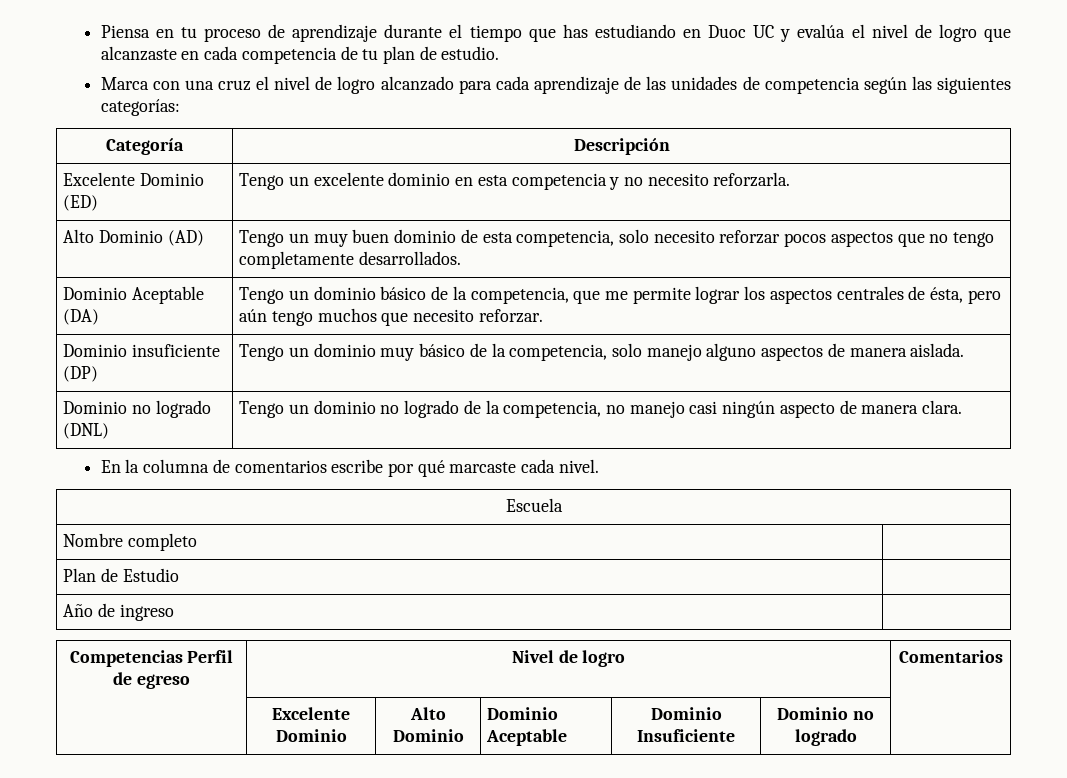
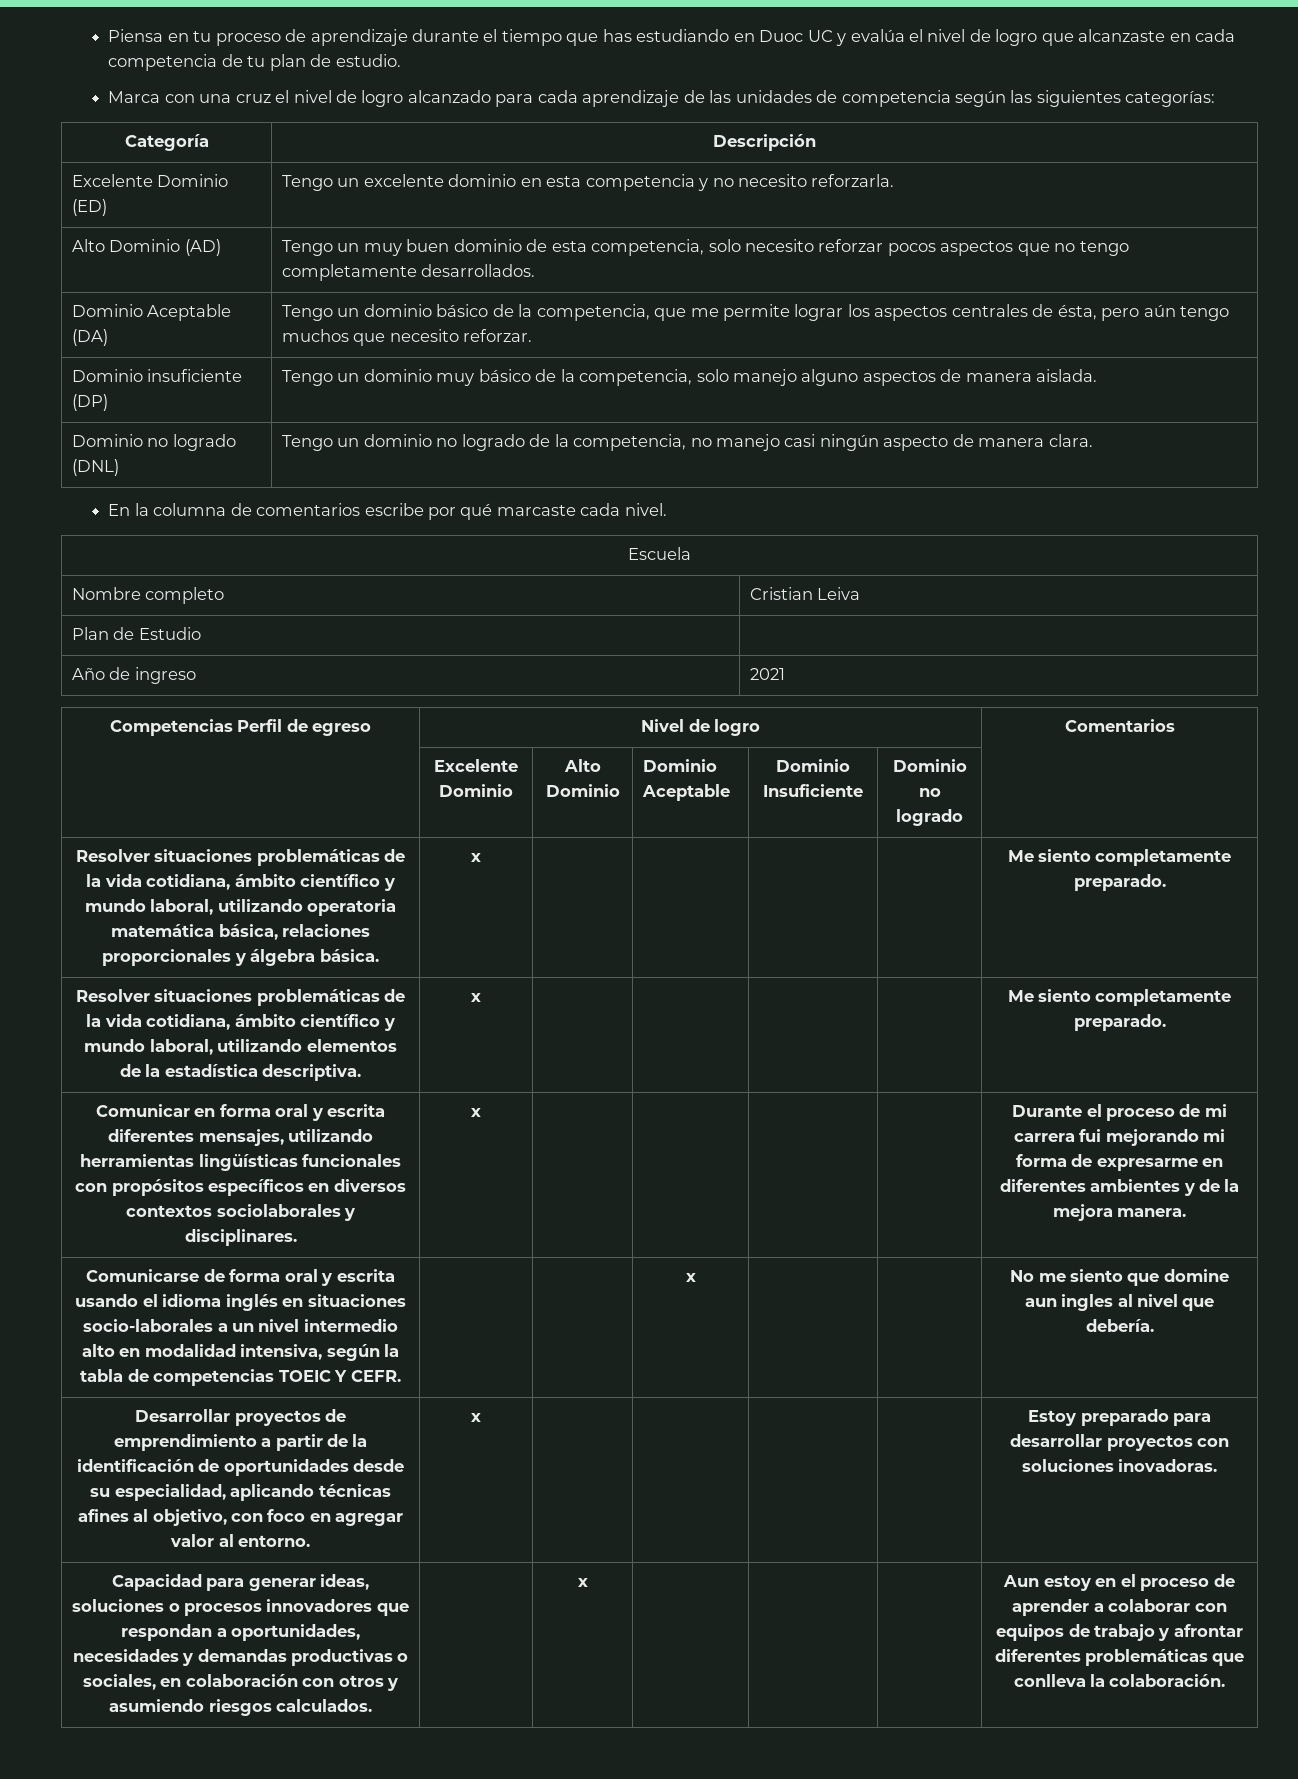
- Nombre completo |
+ Nombre completo | Cristian Leiva
- Año de ingreso |
+ Año de ingreso | 2021
+ Resolver situaciones problemáticas de la vida cotidiana, ámbito científico y mundo laboral, utilizando operatoria matemática básica, relaciones proporcionales y álgebra básica. | x | | | | | Me siento completamente preparado.
+ Resolver situaciones problemáticas de la vida cotidiana, ámbito científico y mundo laboral, utilizando elementos de la estadística descriptiva. | x | | | | | Me siento completamente preparado.
+ Comunicar en forma oral y escrita diferentes mensajes, utilizando herramientas lingüísticas funcionales con propósitos específicos en diversos contextos sociolaborales y disciplinares. | x | | | | | Durante el proceso de mi carrera fui mejorando mi forma de expresarme en diferentes ambientes y de la mejora manera.
+ Comunicarse de forma oral y escrita usando el idioma inglés en situaciones socio-laborales a un nivel intermedio alto en modalidad intensiva, según la tabla de competencias TOEIC Y CEFR. | | | x | | | No me siento que domine aun ingles al nivel que debería.
+ Desarrollar proyectos de emprendimiento a partir de la identificación de oportunidades desde su especialidad, aplicando técnicas afines al objetivo, con foco en agregar valor al entorno. | x | | | | | Estoy preparado para desarrollar proyectos con soluciones inovadoras.
+ Capacidad para generar ideas, soluciones o procesos innovadores que respondan a oportunidades, necesidades y demandas productivas o sociales, en colaboración con otros y asumiendo riesgos calculados. | | x | | | | Aun estoy en el proceso de aprender a colaborar con equipos de trabajo y afrontar diferentes problemáticas que conlleva la colaboración.

